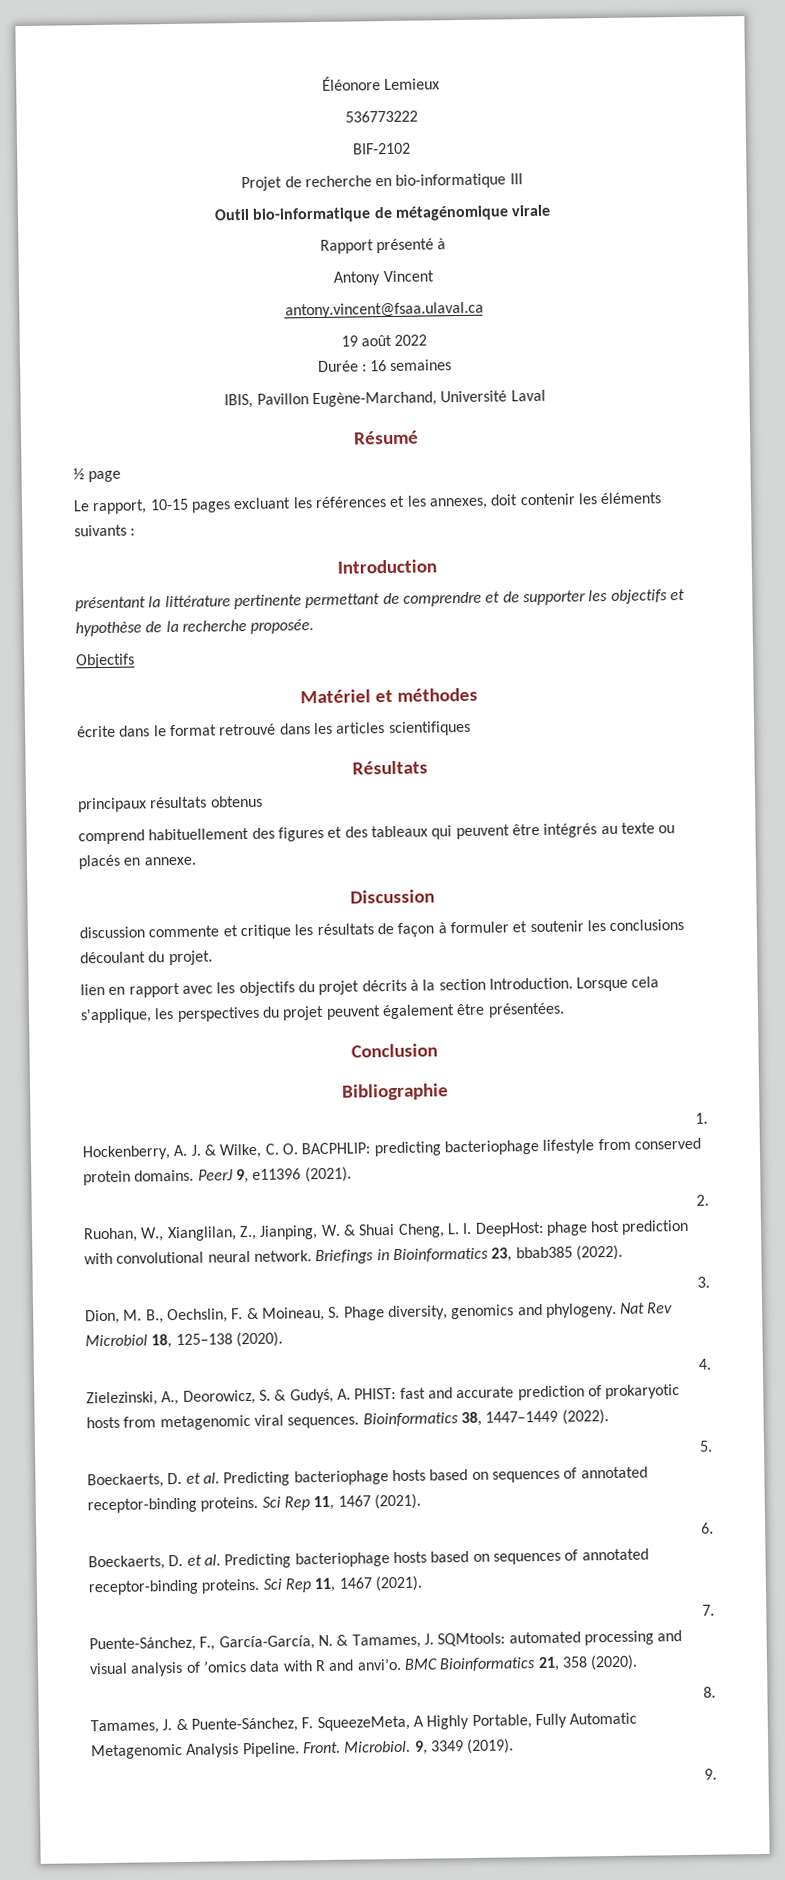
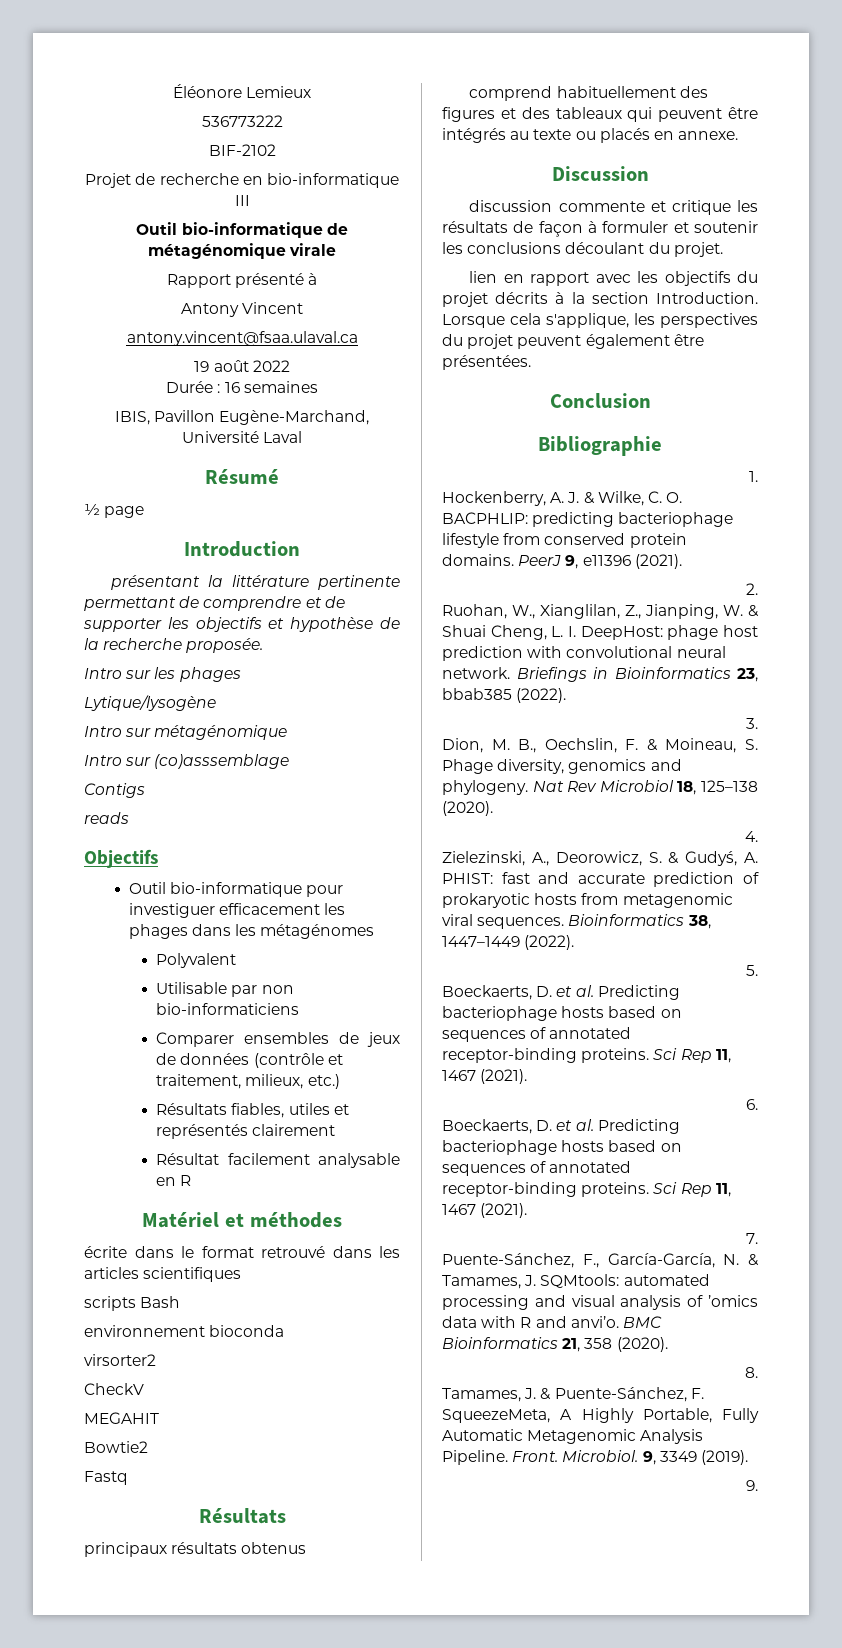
- Le rapport, 10-15 pages excluant les références et les annexes, doit contenir les éléments suivants :
+ Intro sur les phages
+ Lytique/lysogène
+ Intro sur métagénomique
+ Intro sur (co)asssemblage
+ Contigs
+ reads
  Objectifs
+ Outil bio-informatique pour investiguer efficacement les phages dans les métagénomes
+ Polyvalent
+ Utilisable par non bio-informaticiens
+ Comparer ensembles de jeux de données (contrôle et traitement, milieux, etc.)
+ Résultats fiables, utiles et représentés clairement
+ Résultat facilement analysable en R
+ scripts Bash
+ environnement bioconda
+ virsorter2
+ CheckV
+ MEGAHIT
+ Bowtie2
+ Fastq

